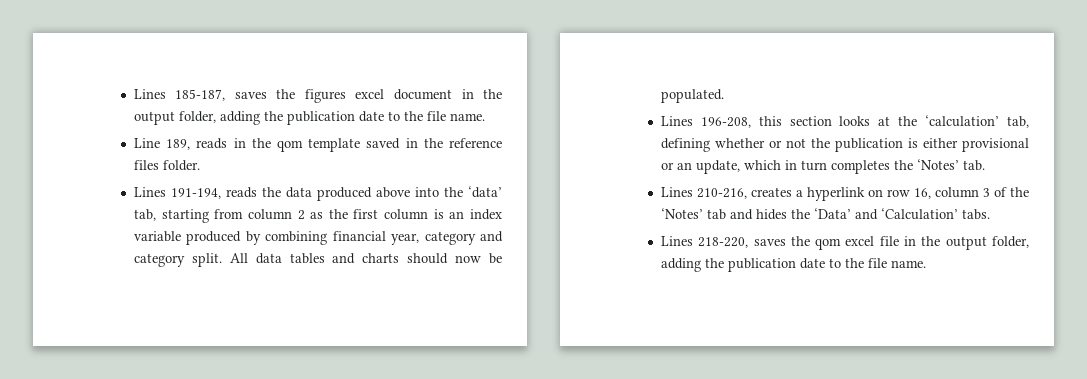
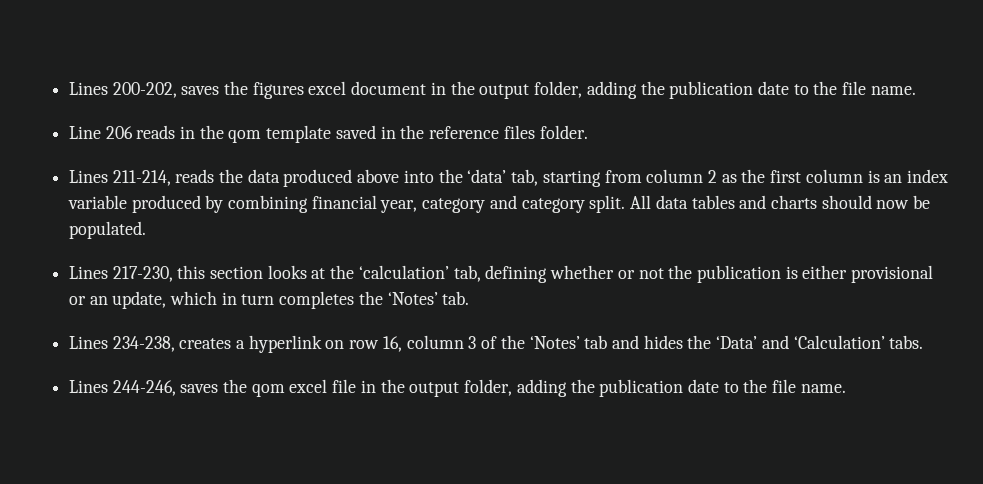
- Lines 185-187, saves the figures excel document in the output folder, adding the publication date to the file name.
+ Lines 200-202, saves the figures excel document in the output folder, adding the publication date to the file name.
- Line 189, reads in the qom template saved in the reference files folder.
+ Line 206 reads in the qom template saved in the reference files folder.
- Lines 191-194, reads the data produced above into the ‘data’ tab, starting from column 2 as the first column is an index variable produced by combining financial year, category and category split.
+ Lines 211-214, reads the data produced above into the ‘data’ tab, starting from column 2 as the first column is an index variable produced by combining financial year, category and category split.
- Lines 196-208, this section looks at the ‘calculation’ tab, defining whether or not the publication is either provisional or an update, which in turn completes the ‘Notes’ tab.
+ Lines 217-230, this section looks at the ‘calculation’ tab, defining whether or not the publication is either provisional or an update, which in turn completes the ‘Notes’ tab.
- Lines 210-216, creates a hyperlink on row 16, column 3 of the ‘Notes’ tab and hides the ‘Data’ and ‘Calculation’ tabs.
+ Lines 234-238, creates a hyperlink on row 16, column 3 of the ‘Notes’ tab and hides the ‘Data’ and ‘Calculation’ tabs.
- Lines 218-220, saves the qom excel file in the output folder, adding the publication date to the file name.
+ Lines 244-246, saves the qom excel file in the output folder, adding the publication date to the file name.

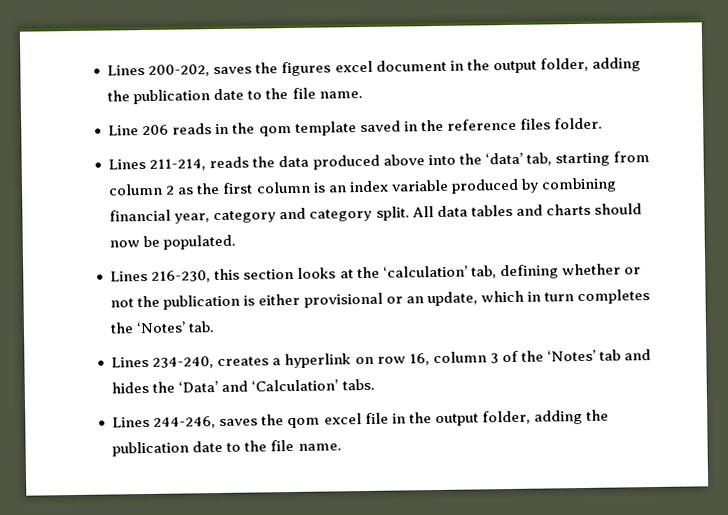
- Lines 217-230, this section looks at the ‘calculation’ tab, defining whether or not the publication is either provisional or an update, which in turn completes the ‘Notes’ tab.
+ Lines 216-230, this section looks at the ‘calculation’ tab, defining whether or not the publication is either provisional or an update, which in turn completes the ‘Notes’ tab.
- Lines 234-238, creates a hyperlink on row 16, column 3 of the ‘Notes’ tab and hides the ‘Data’ and ‘Calculation’ tabs.
+ Lines 234-240, creates a hyperlink on row 16, column 3 of the ‘Notes’ tab and hides the ‘Data’ and ‘Calculation’ tabs.

